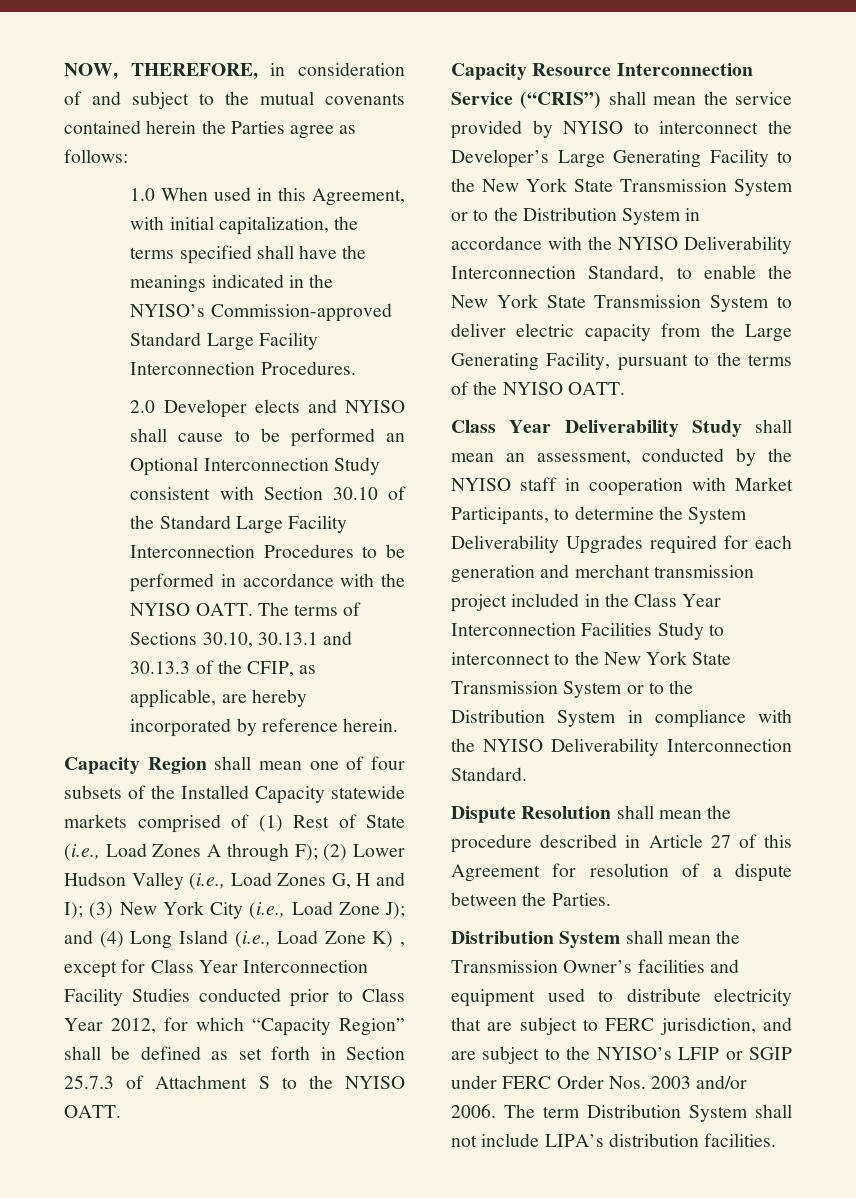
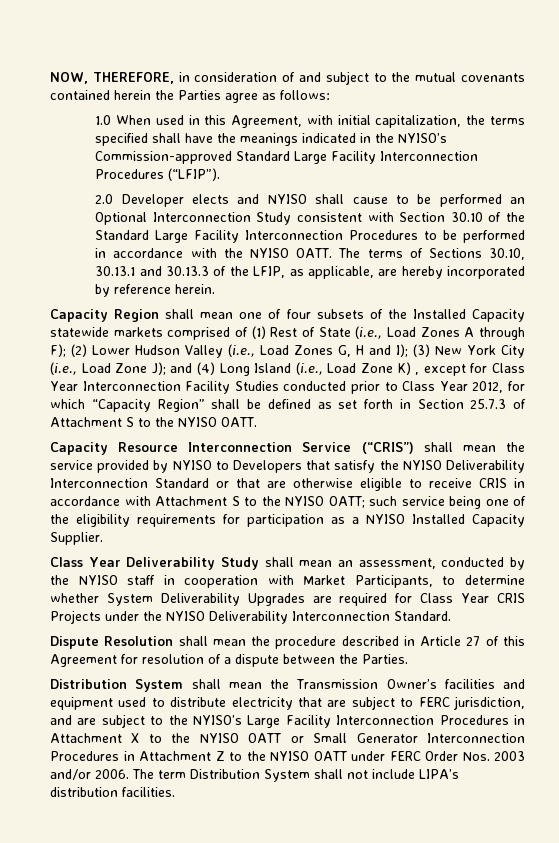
- 1.0 When used in this Agreement, with initial capitalization, the terms specified shall have the meanings indicated in the NYISO’s Commission-approved Standard Large Facility Interconnection Procedures.
+ 1.0 When used in this Agreement, with initial capitalization, the terms specified shall have the meanings indicated in the NYISO’s Commission-approved Standard Large Facility Interconnection Procedures (“LFIP”).
- The terms of Sections 30.10, 30.13.1 and 30.13.3 of the CFIP, as applicable, are hereby incorporated by reference herein.
+ The terms of Sections 30.10, 30.13.1 and 30.13.3 of the LFIP, as applicable, are hereby incorporated by reference herein.
- Capacity Resource Interconnection Service (“CRIS”) shall mean the service provided by NYISO to interconnect the Developer’s Large Generating Facility to the New York State Transmission System or to the Distribution System in accordance with the NYISO Deliverability Interconnection Standard, to enable the New York State Transmission System to deliver electric capacity from the Large Generating Facility, pursuant to the terms of the NYISO OATT.
+ Capacity Resource Interconnection Service (“CRIS”) shall mean the service provided by NYISO to Developers that satisfy the NYISO Deliverability Interconnection Standard or that are otherwise eligible to receive CRIS in accordance with Attachment S to the NYISO OATT; such service being one of the eligibility requirements for participation as a NYISO Installed Capacity Supplier.
- Class Year Deliverability Study shall mean an assessment, conducted by the NYISO staff in cooperation with Market Participants, to determine the System Deliverability Upgrades required for each generation and merchant transmission project included in the Class Year Interconnection Facilities Study to interconnect to the New York State Transmission System or to the Distribution System in compliance with the NYISO Deliverability Interconnection Standard.
+ Class Year Deliverability Study shall mean an assessment, conducted by the NYISO staff in cooperation with Market Participants, to determine whether System Deliverability Upgrades are required for Class Year CRIS Projects under the NYISO Deliverability Interconnection Standard.
- Distribution System shall mean the Transmission Owner’s facilities and equipment used to distribute electricity that are subject to FERC jurisdiction, and are subject to the NYISO’s LFIP or SGIP under FERC Order Nos. 2003 and/or 2006.
+ Distribution System shall mean the Transmission Owner’s facilities and equipment used to distribute electricity that are subject to FERC jurisdiction, and are subject to the NYISO’s Large Facility Interconnection Procedures in Attachment X to the NYISO OATT or Small Generator Interconnection Procedures in Attachment Z to the NYISO OATT under FERC Order Nos. 2003 and/or 2006.

